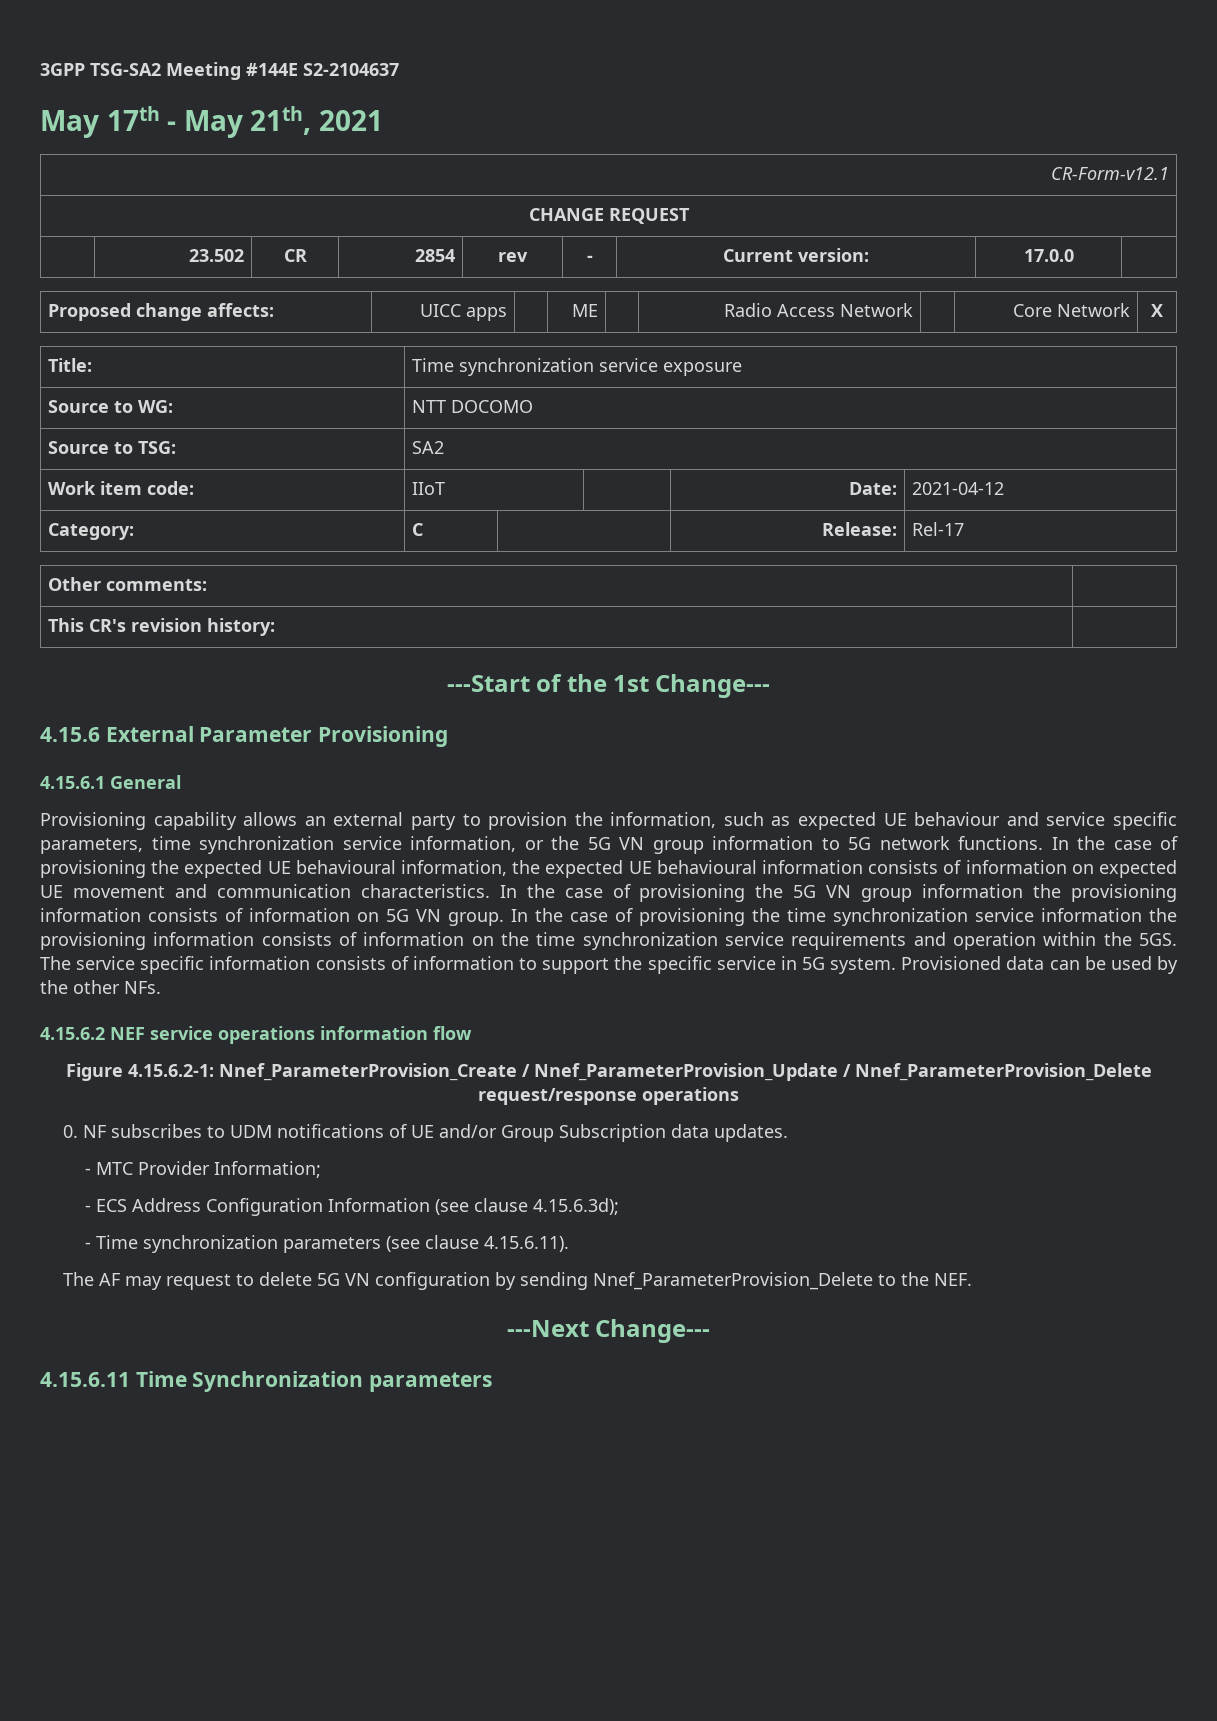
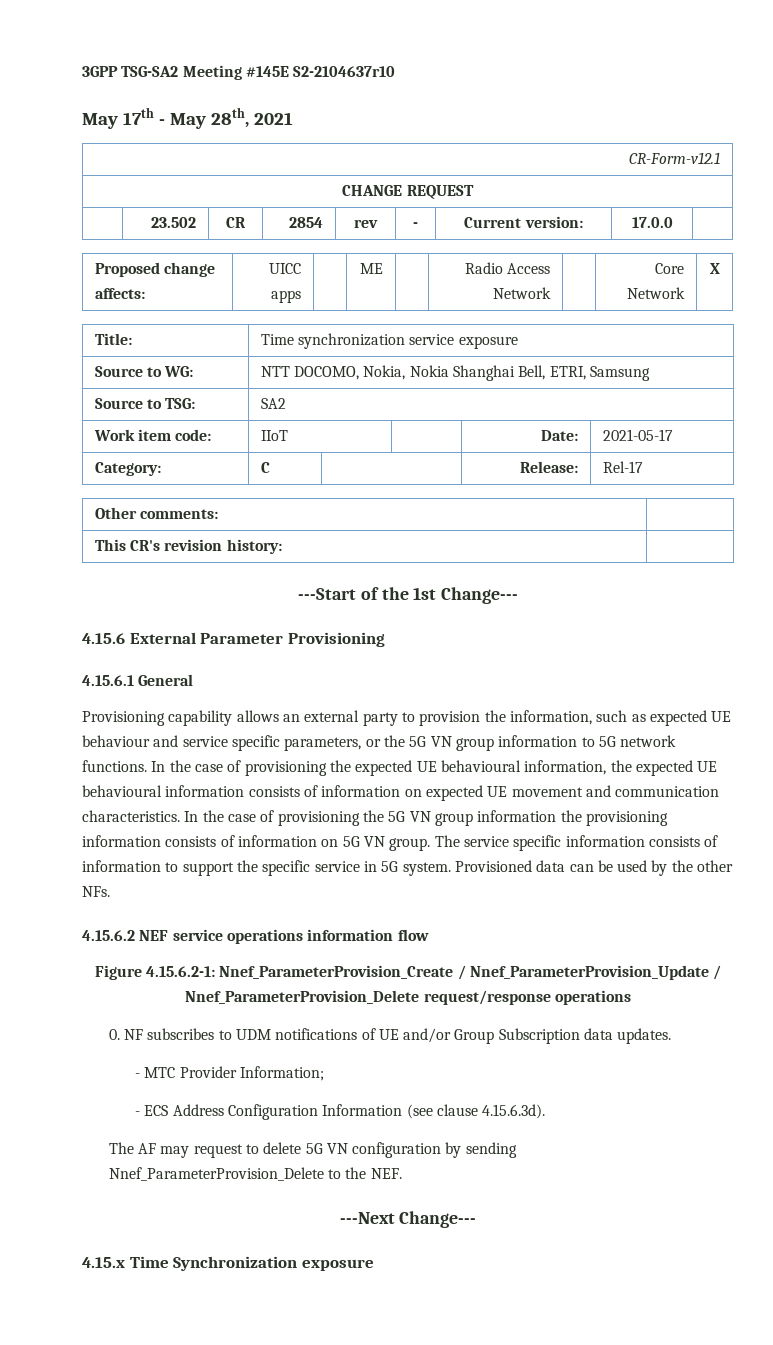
- 3GPP TSG-SA2 Meeting #144E S2-2104637
+ 3GPP TSG-SA2 Meeting #145E S2-2104637r10
- May 17th - May 21th, 2021
+ May 17th - May 28th, 2021
- Source to WG: | NTT DOCOMO
+ Source to WG: | NTT DOCOMO, Nokia, Nokia Shanghai Bell, ETRI, Samsung
- Work item code: | IIoT | | Date: | 2021-04-12
+ Work item code: | IIoT | | Date: | 2021-05-17
- Provisioning capability allows an external party to provision the information, such as expected UE behaviour and service specific parameters, time synchronization service information, or the 5G VN group information to 5G network functions.
+ Provisioning capability allows an external party to provision the information, such as expected UE behaviour and service specific parameters, or the 5G VN group information to 5G network functions.
- In the case of provisioning the time synchronization service information the provisioning information consists of information on the time synchronization service requirements and operation within the 5GS.
- - ECS Address Configuration Information (see clause 4.15.6.3d);
- - Time synchronization parameters (see clause 4.15.6.11).
+ - ECS Address Configuration Information (see clause 4.15.6.3d).
- 4.15.6.11 Time Synchronization parameters
+ 4.15.x Time Synchronization exposure

